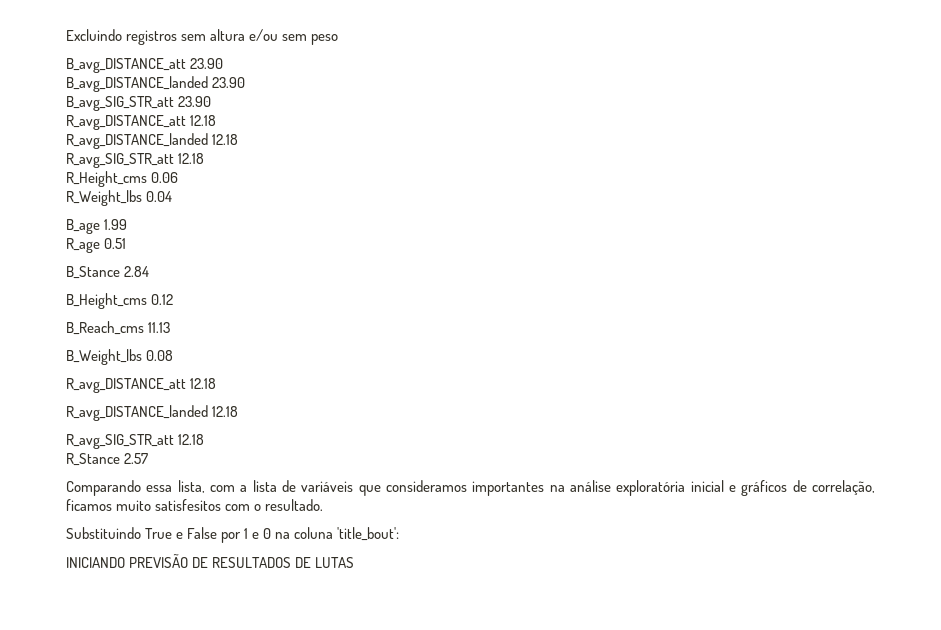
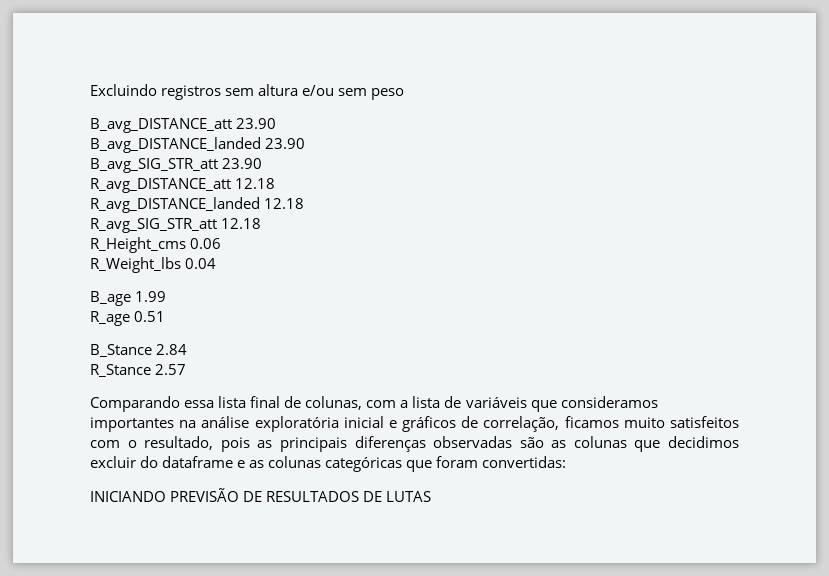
- B_Height_cms 0.12
- B_Reach_cms 11.13
- B_Weight_lbs 0.08
- R_avg_DISTANCE_att 12.18
- R_avg_DISTANCE_landed 12.18
- R_avg_SIG_STR_att 12.18
- Comparando essa lista, com a lista de variáveis que consideramos importantes na análise exploratória inicial e gráficos de correlação, ficamos muito satisfesitos com o resultado.
- Substituindo True e False por 1 e 0 na coluna 'title_bout':
+ Comparando essa lista final de colunas, com a lista de variáveis que consideramos importantes na análise exploratória inicial e gráficos de correlação, ficamos muito satisfeitos com o resultado, pois as principais diferenças observadas são as colunas que decidimos excluir do dataframe e as colunas categóricas que foram convertidas:

